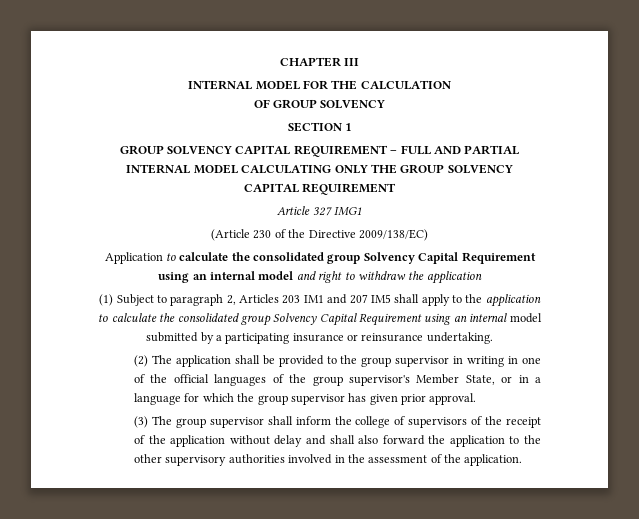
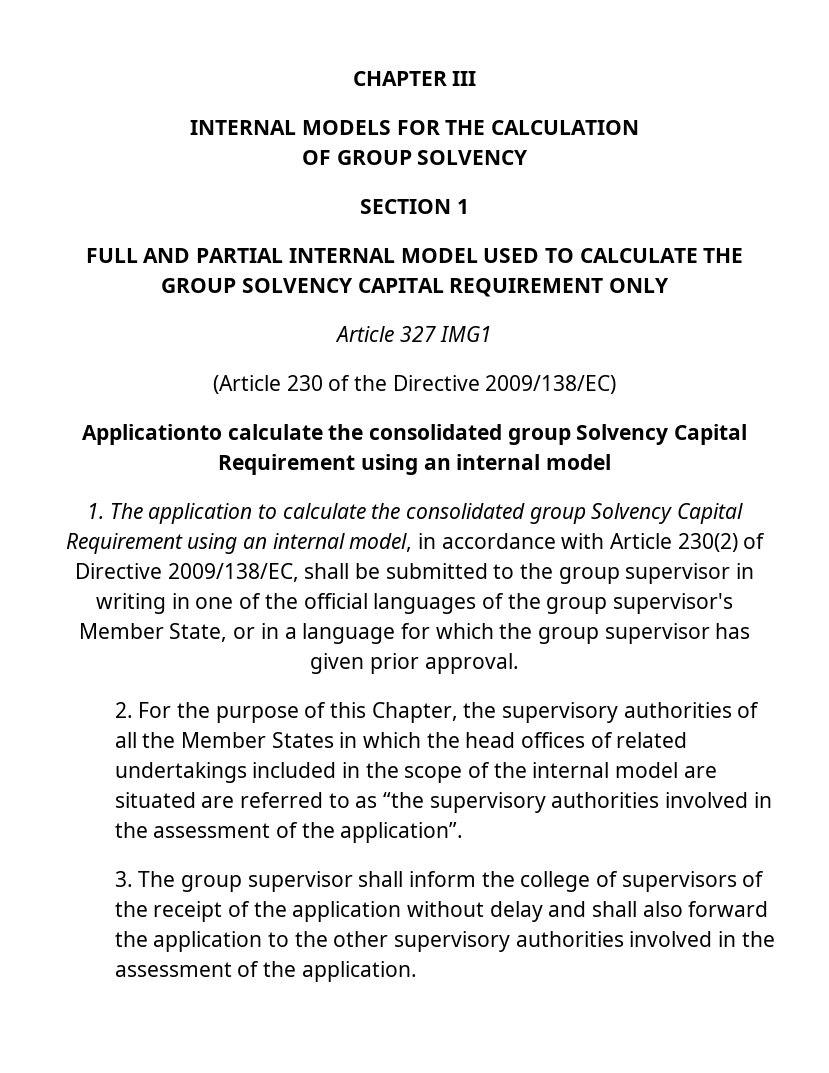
- INTERNAL MODEL FOR THE CALCULATION
+ INTERNAL MODELS FOR THE CALCULATION
- GROUP SOLVENCY CAPITAL REQUIREMENT – FULL AND PARTIAL INTERNAL MODEL CALCULATING ONLY THE GROUP SOLVENCY CAPITAL REQUIREMENT
+ FULL AND PARTIAL INTERNAL MODEL USED TO CALCULATE THE GROUP SOLVENCY CAPITAL REQUIREMENT ONLY
- Application to calculate the consolidated group Solvency Capital Requirement using an internal model and right to withdraw the application
- (1) Subject to paragraph 2, Articles 203 IM1 and 207 IM5 shall apply to the application to calculate the consolidated group Solvency Capital Requirement using an internal model submitted by a participating insurance or reinsurance undertaking.
- (2) The application shall be provided to the group supervisor in writing in one of the official languages of the group supervisor's Member State, or in a language for which the group supervisor has given prior approval.
+ Applicationto calculate the consolidated group Solvency Capital Requirement using an internal model
+ 1. The application to calculate the consolidated group Solvency Capital Requirement using an internal model, in accordance with Article 230(2) of Directive 2009/138/EC, shall be submitted to the group supervisor in writing in one of the official languages of the group supervisor's Member State, or in a language for which the group supervisor has given prior approval.
- (3) The group supervisor shall inform the college of supervisors of the receipt of the application without delay and shall also forward the application to the other supervisory authorities involved in the assessment of the application.
+ 2. For the purpose of this Chapter, the supervisory authorities of all the Member States in which the head offices of related undertakings included in the scope of the internal model are situated are referred to as “the supervisory authorities involved in the assessment of the application”.
+ 3. The group supervisor shall inform the college of supervisors of the receipt of the application without delay and shall also forward the application to the other supervisory authorities involved in the assessment of the application.

